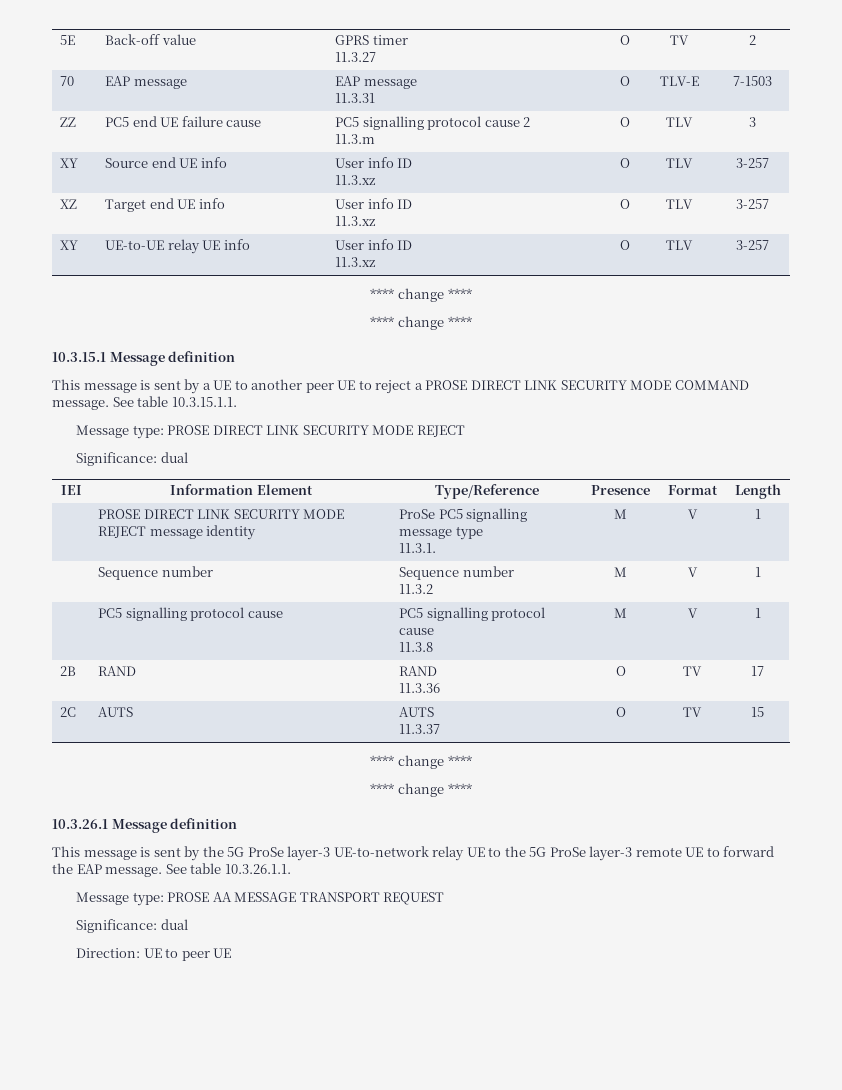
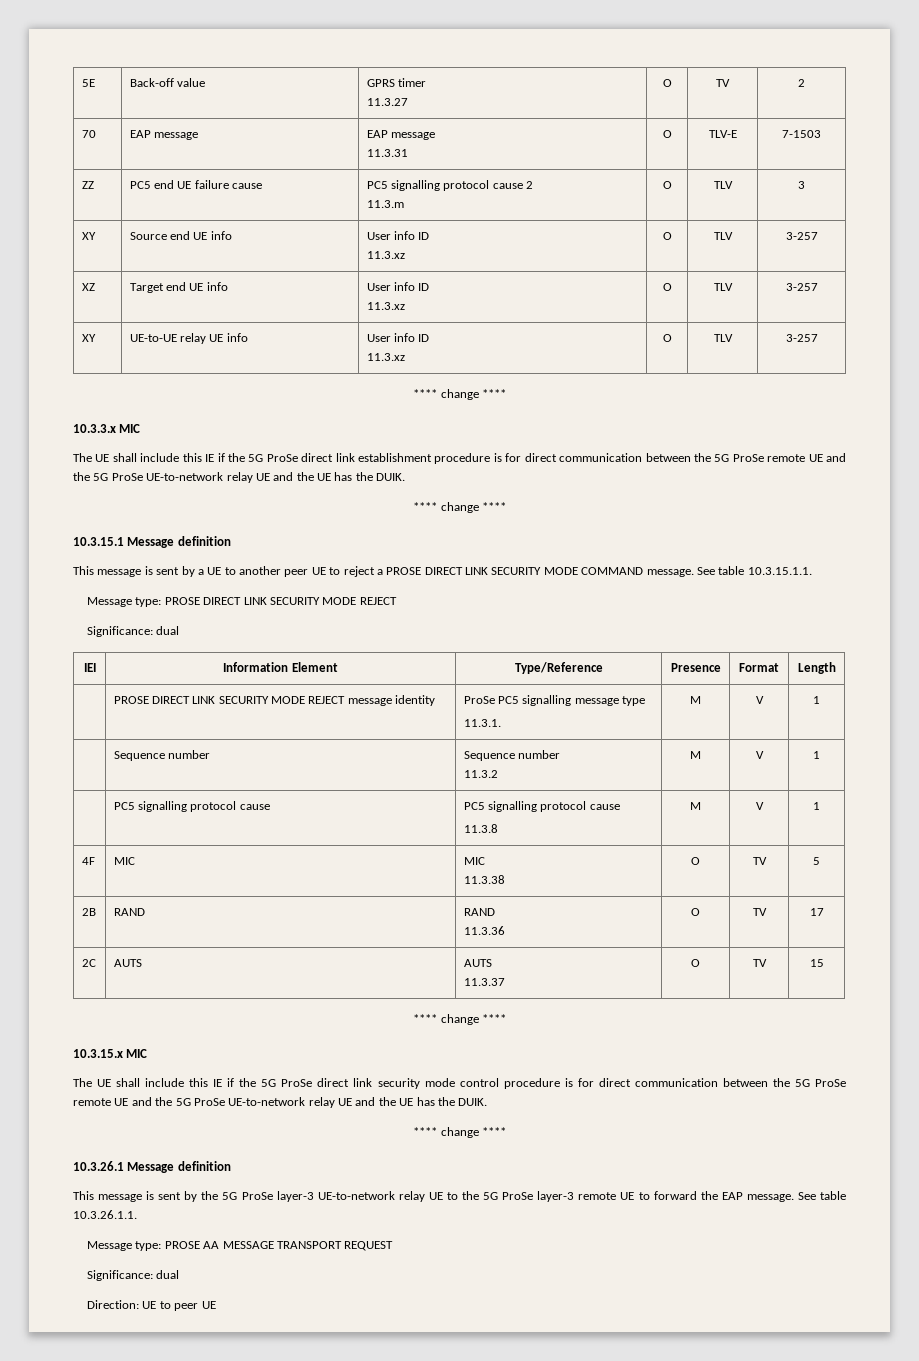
+ 10.3.3.x MIC
+ The UE shall include this IE if the 5G ProSe direct link establishment procedure is for direct communication between the 5G ProSe remote UE and the 5G ProSe UE-to-network relay UE and the UE has the DUIK.
+ 4F | MIC | MIC
+ 11.3.38 | O | TV | 5
+ 10.3.15.x MIC
+ The UE shall include this IE if the 5G ProSe direct link security mode control procedure is for direct communication between the 5G ProSe remote UE and the 5G ProSe UE-to-network relay UE and the UE has the DUIK.

